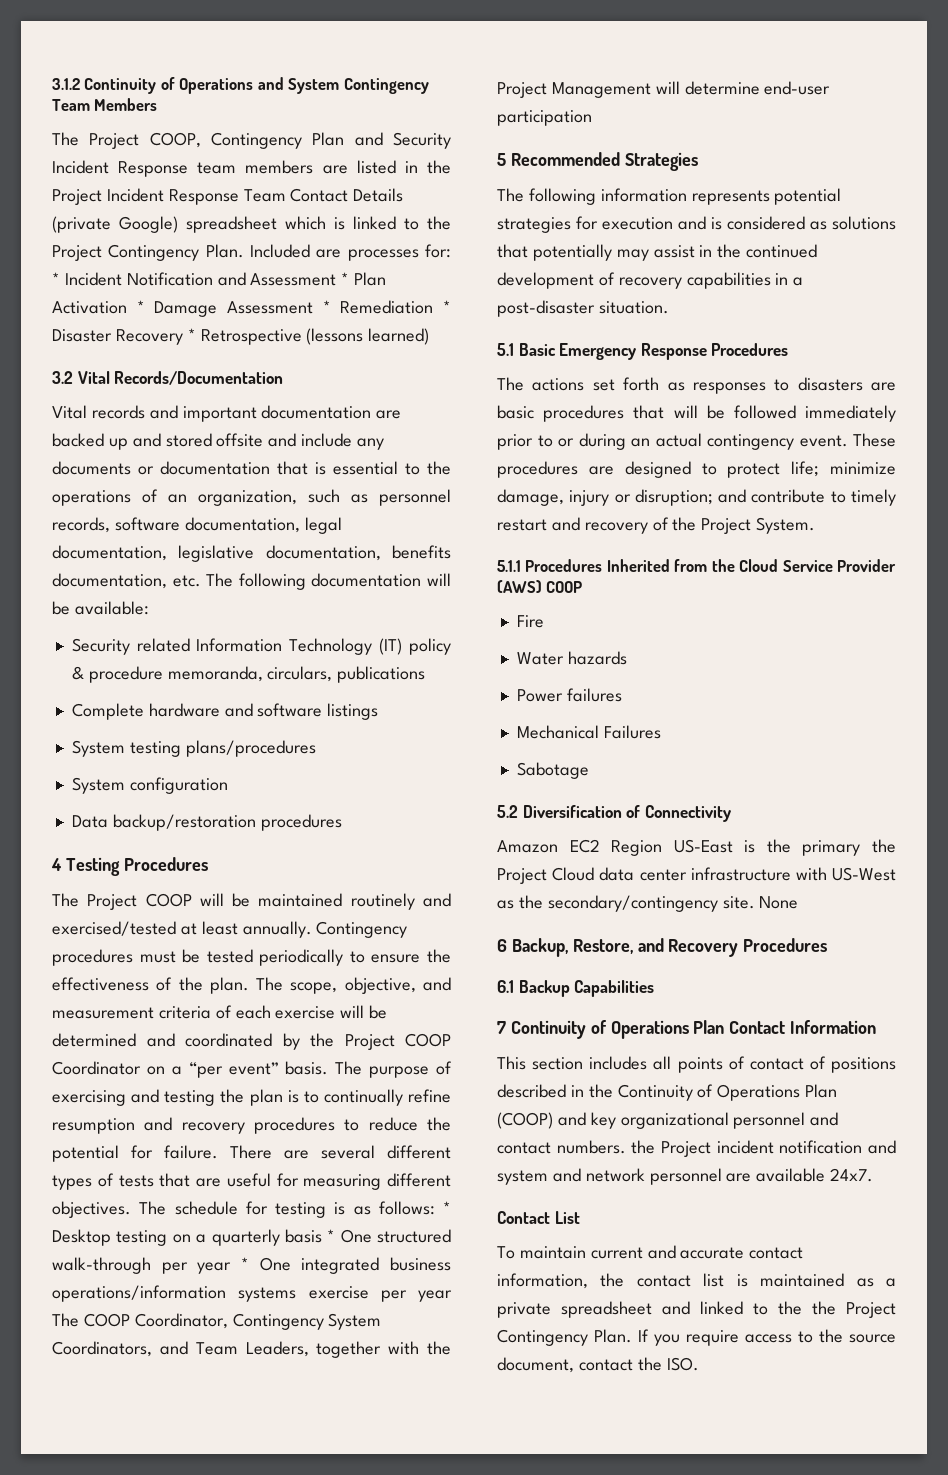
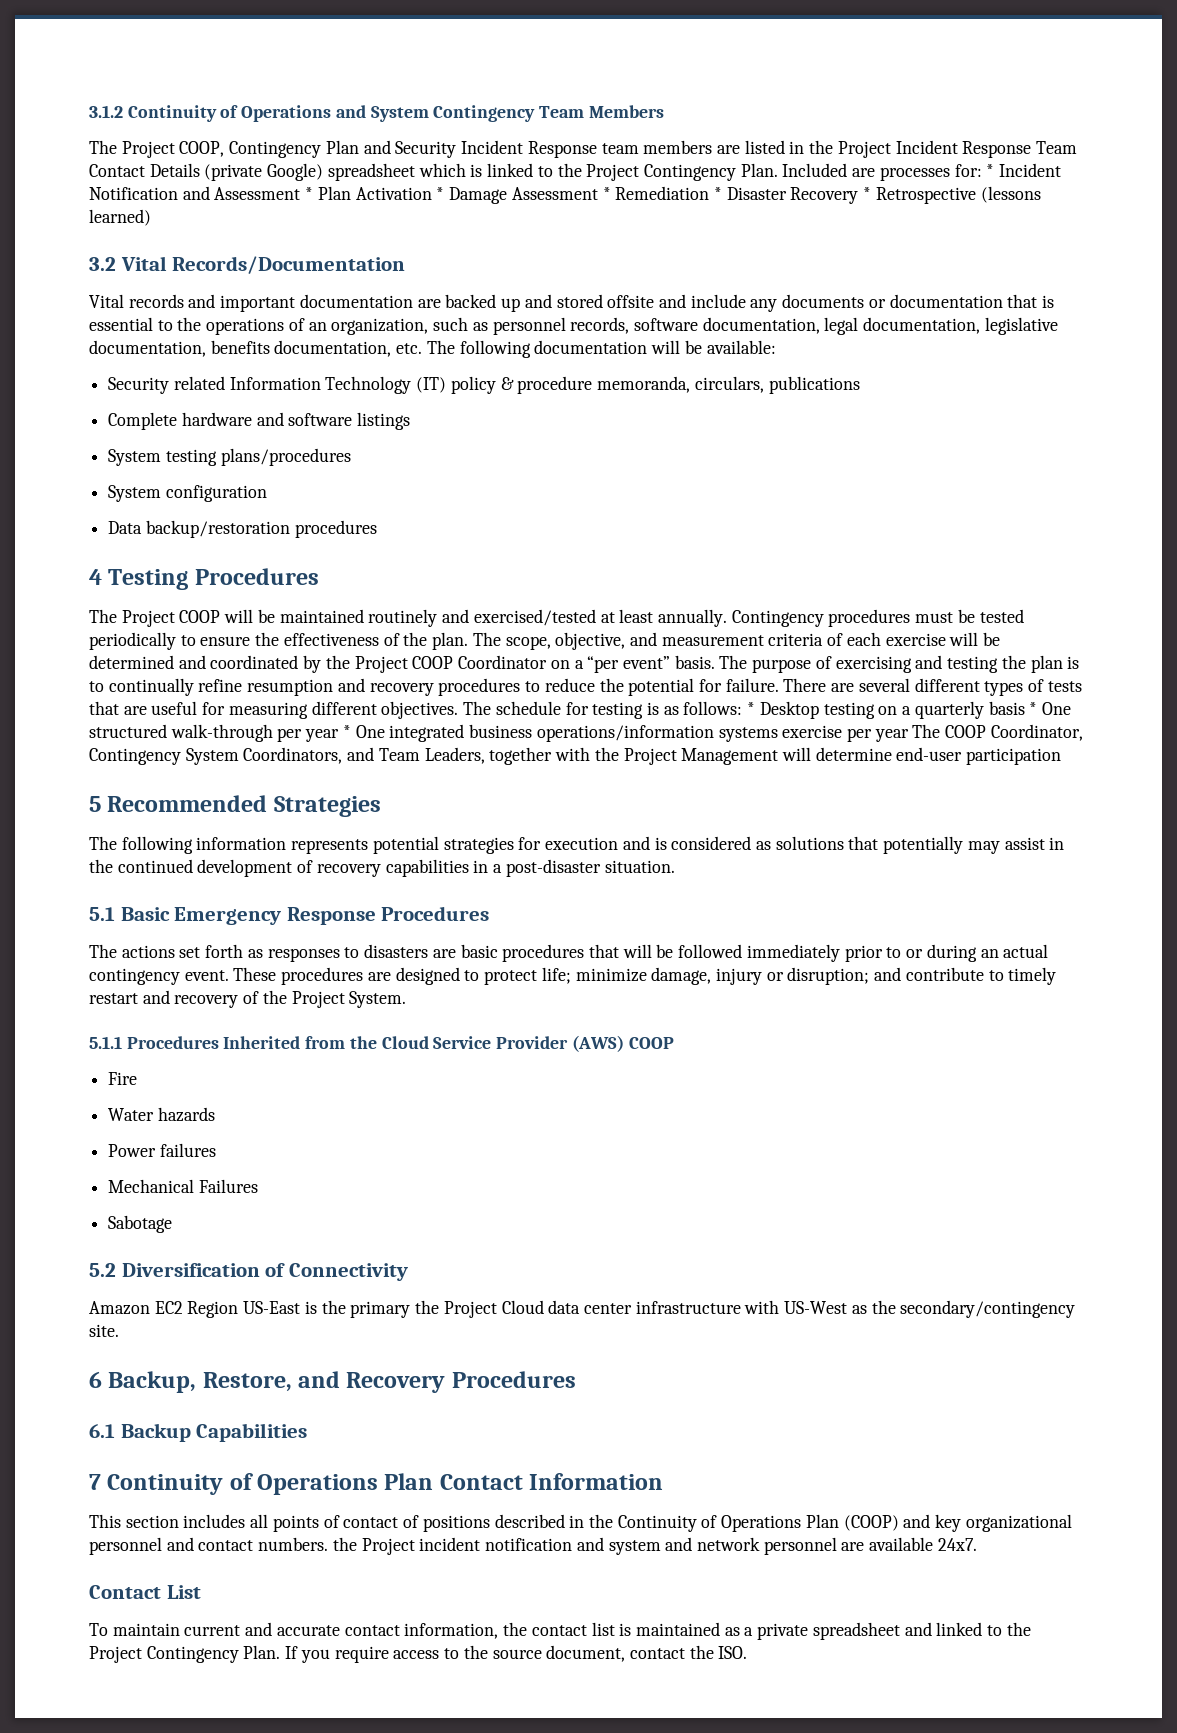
- Amazon EC2 Region US-East is the primary the Project Cloud data center infrastructure with US-West as the secondary/contingency site. None
+ Amazon EC2 Region US-East is the primary the Project Cloud data center infrastructure with US-West as the secondary/contingency site.
- To maintain current and accurate contact information, the contact list is maintained as a private spreadsheet and linked to the the Project Contingency Plan.
+ To maintain current and accurate contact information, the contact list is maintained as a private spreadsheet and linked to the Project Contingency Plan.

